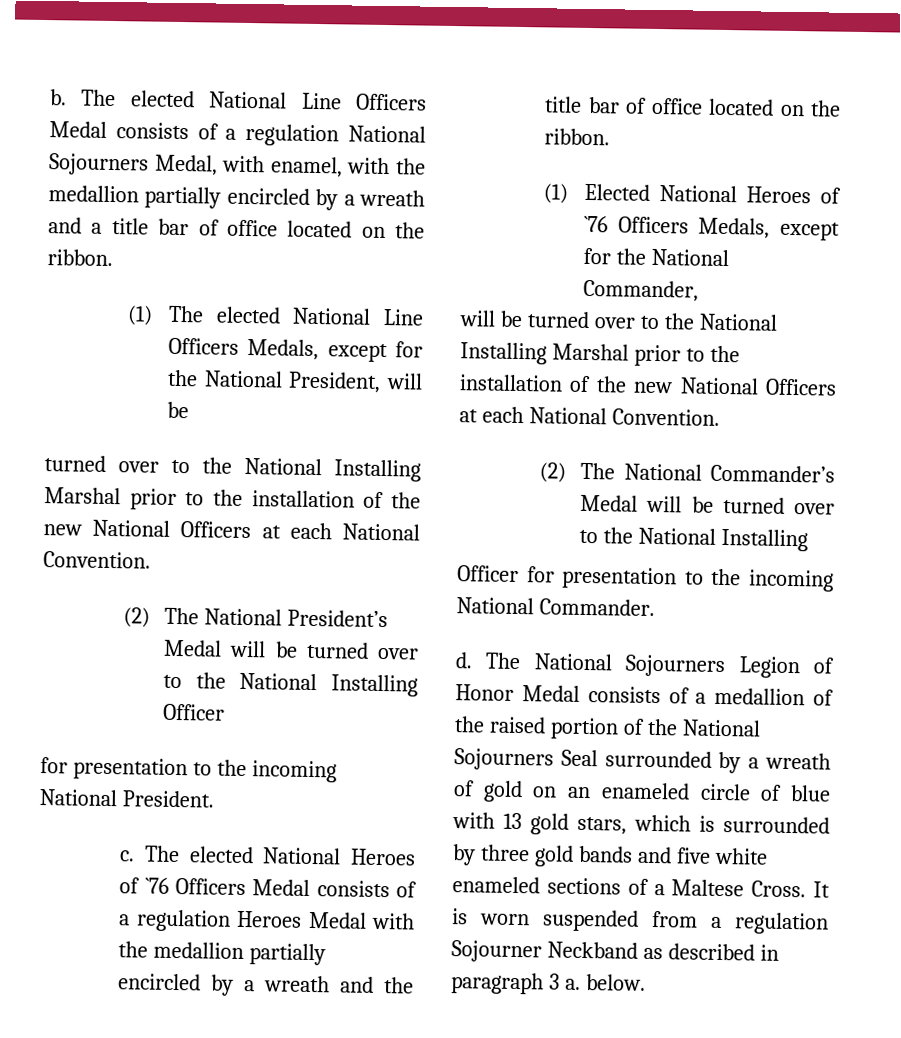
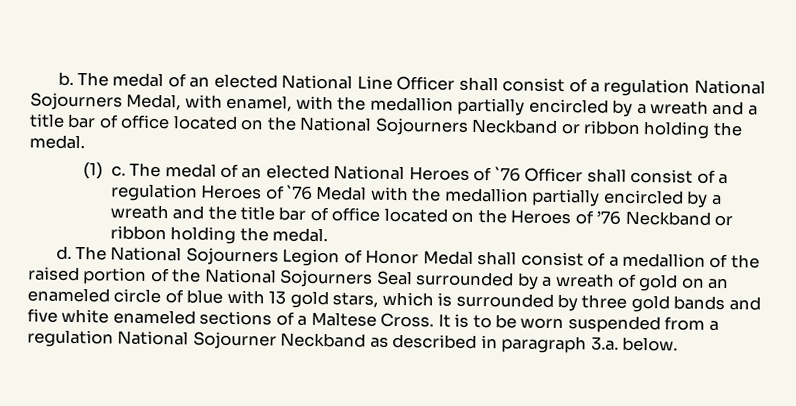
- The elected National Line Officers Medal consists of a regulation National Sojourners Medal, with enamel, with the medallion partially encircled by a wreath and a title bar of office located on the ribbon.
- (1) The elected National Line Officers Medals, except for the National President, will be
- turned over to the National Installing Marshal prior to the installation of the new National Officers at each National Convention.
- (2) The National President’s Medal will be turned over to the National Installing Officer
- for presentation to the incoming National President.
- c. The elected National Heroes of `76 Officers Medal consists of a regulation Heroes Medal with the medallion partially encircled by a wreath and the title bar of office located on the ribbon.
- (1) Elected National Heroes of `76 Officers Medals, except for the National Commander,
- will be turned over to the National Installing Marshal prior to the installation of the new National Officers at each National Convention.
- (2) The National Commander’s Medal will be turned over to the National Installing
- Officer for presentation to the incoming National Commander.
+ The medal of an elected National Line Officer shall consist of a regulation National Sojourners Medal, with enamel, with the medallion partially encircled by a wreath and a title bar of office located on the National Sojourners Neckband or ribbon holding the medal.
+ (1) c. The medal of an elected National Heroes of `76 Officer shall consist of a regulation Heroes of `76 Medal with the medallion partially encircled by a wreath and the title bar of office located on the Heroes of ’76 Neckband or ribbon holding the medal.
- The National Sojourners Legion of Honor Medal consists of a medallion of the raised portion of the National Sojourners Seal surrounded by a wreath of gold on an enameled circle of blue with 13 gold stars, which is surrounded by three gold bands and five white enameled sections of a Maltese Cross.
+ The National Sojourners Legion of Honor Medal shall consist of a medallion of the raised portion of the National Sojourners Seal surrounded by a wreath of gold on an enameled circle of blue with 13 gold stars, which is surrounded by three gold bands and five white enameled sections of a Maltese Cross.
- It is worn suspended from a regulation Sojourner Neckband as described in paragraph 3 a. below.
+ It is to be worn suspended from a regulation National Sojourner Neckband as described in paragraph 3.a. below.

